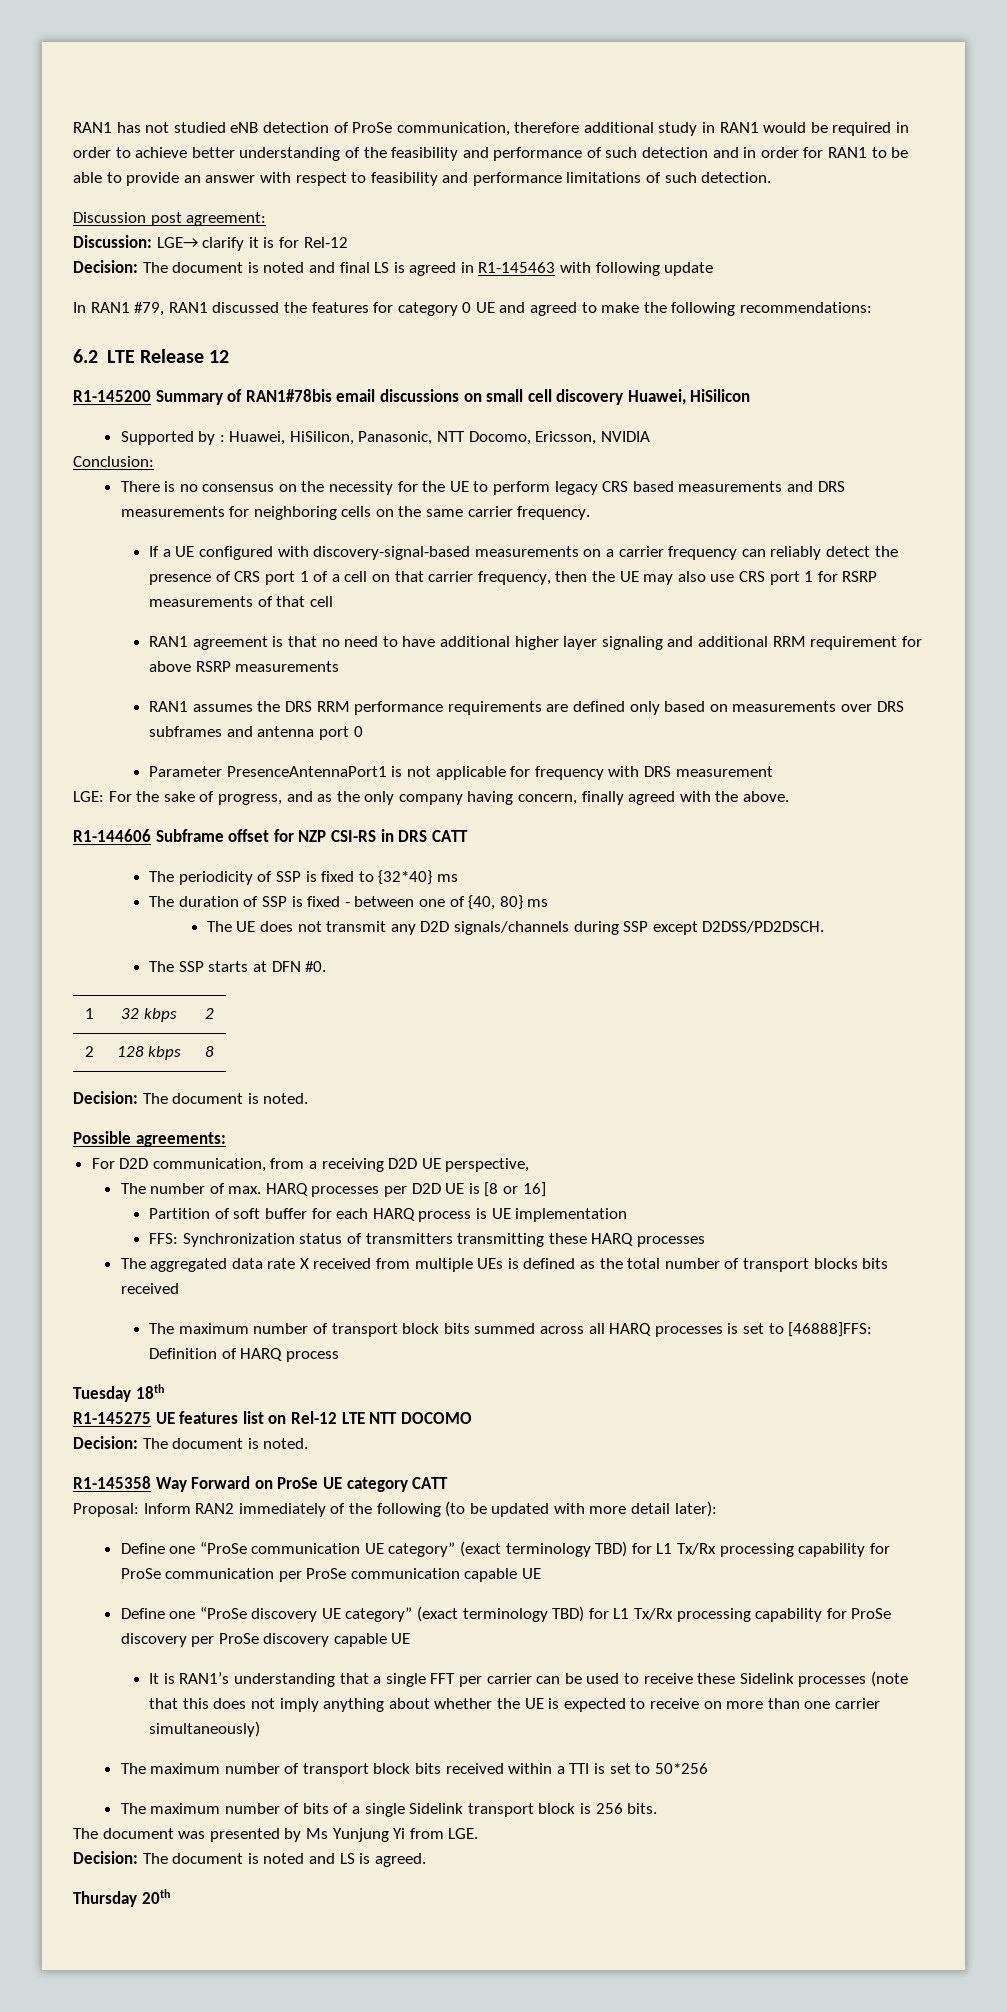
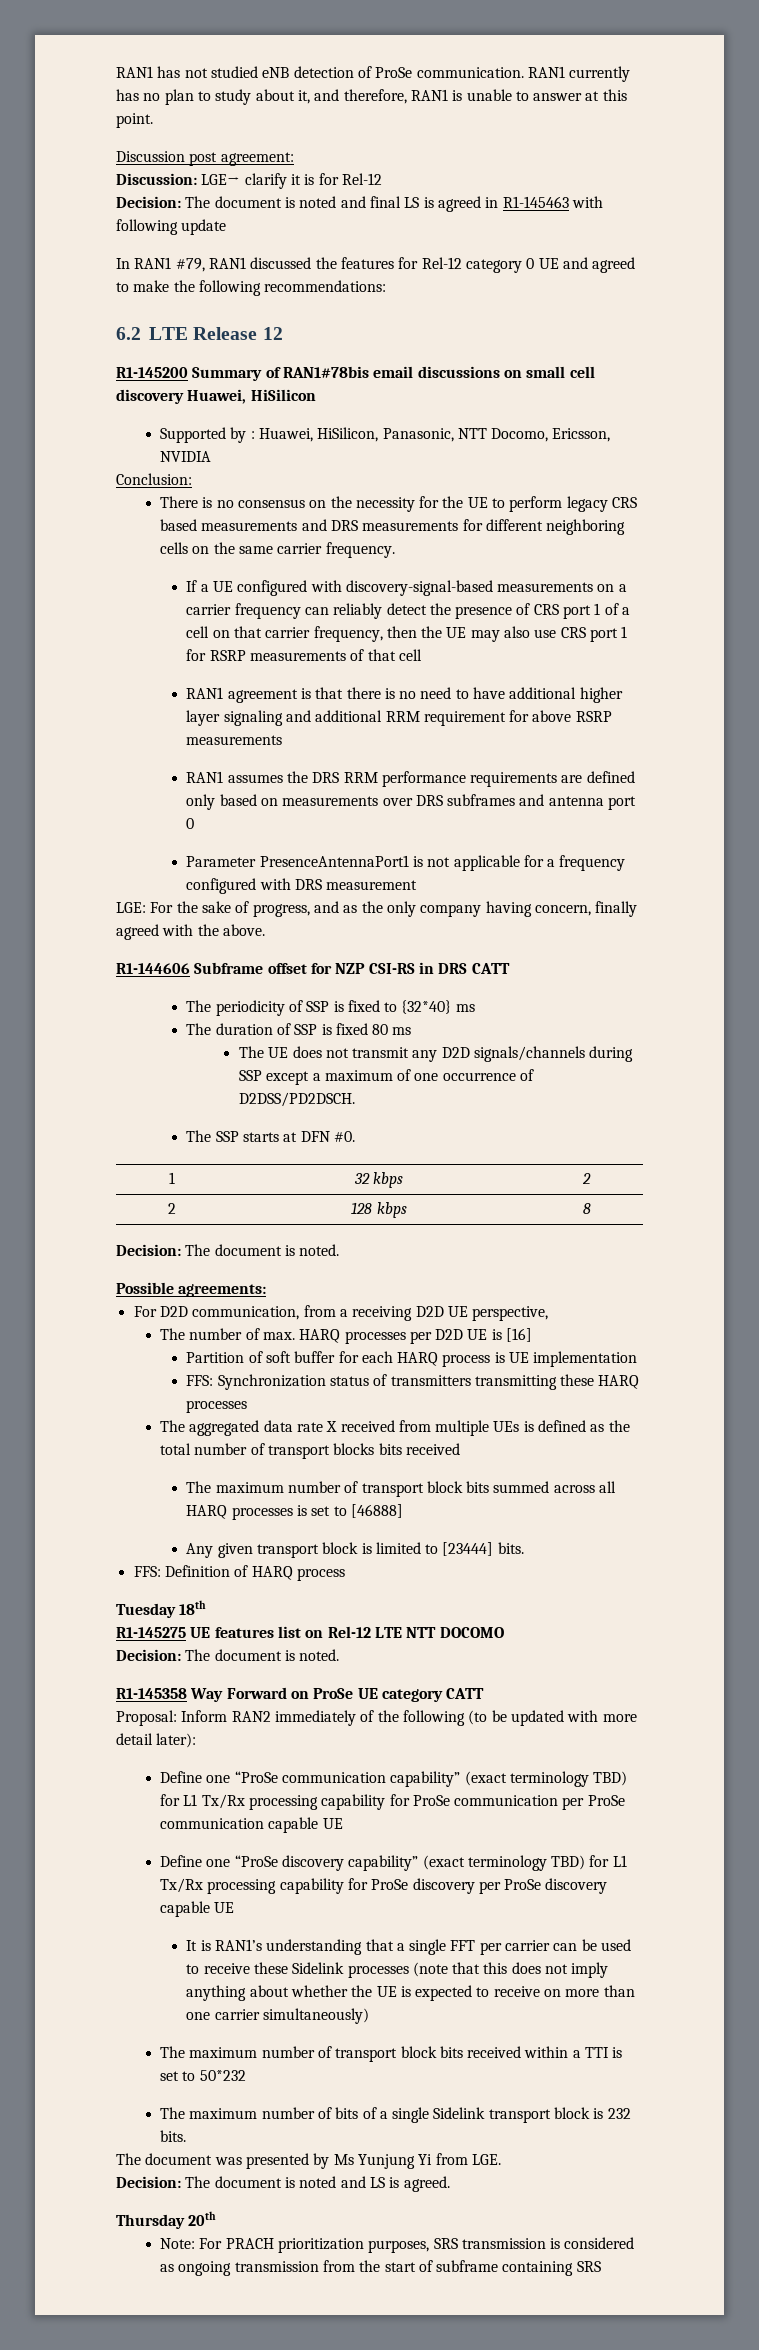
- RAN1 has not studied eNB detection of ProSe communication, therefore additional study in RAN1 would be required in order to achieve better understanding of the feasibility and performance of such detection and in order for RAN1 to be able to provide an answer with respect to feasibility and performance limitations of such detection.
+ RAN1 has not studied eNB detection of ProSe communication. RAN1 currently has no plan to study about it, and therefore, RAN1 is unable to answer at this point.
- In RAN1 #79, RAN1 discussed the features for category 0 UE and agreed to make the following recommendations:
+ In RAN1 #79, RAN1 discussed the features for Rel-12 category 0 UE and agreed to make the following recommendations:
- There is no consensus on the necessity for the UE to perform legacy CRS based measurements and DRS measurements for neighboring cells on the same carrier frequency.
+ There is no consensus on the necessity for the UE to perform legacy CRS based measurements and DRS measurements for different neighboring cells on the same carrier frequency.
- RAN1 agreement is that no need to have additional higher layer signaling and additional RRM requirement for above RSRP measurements
+ RAN1 agreement is that there is no need to have additional higher layer signaling and additional RRM requirement for above RSRP measurements
- Parameter PresenceAntennaPort1 is not applicable for frequency with DRS measurement
+ Parameter PresenceAntennaPort1 is not applicable for a frequency configured with DRS measurement
- The duration of SSP is fixed - between one of {40, 80} ms
+ The duration of SSP is fixed 80 ms
- The UE does not transmit any D2D signals/channels during SSP except D2DSS/PD2DSCH.
+ The UE does not transmit any D2D signals/channels during SSP except a maximum of one occurrence of D2DSS/PD2DSCH.
- The number of max. HARQ processes per D2D UE is [8 or 16]
+ The number of max. HARQ processes per D2D UE is [16]
- The maximum number of transport block bits summed across all HARQ processes is set to [46888]FFS: Definition of HARQ process
+ The maximum number of transport block bits summed across all HARQ processes is set to [46888]
+ Any given transport block is limited to [23444] bits.
+ FFS: Definition of HARQ process
- Define one “ProSe communication UE category” (exact terminology TBD) for L1 Tx/Rx processing capability for ProSe communication per ProSe communication capable UE
+ Define one “ProSe communication capability” (exact terminology TBD) for L1 Tx/Rx processing capability for ProSe communication per ProSe communication capable UE
- Define one “ProSe discovery UE category” (exact terminology TBD) for L1 Tx/Rx processing capability for ProSe discovery per ProSe discovery capable UE
+ Define one “ProSe discovery capability” (exact terminology TBD) for L1 Tx/Rx processing capability for ProSe discovery per ProSe discovery capable UE
- The maximum number of transport block bits received within a TTI is set to 50*256
+ The maximum number of transport block bits received within a TTI is set to 50*232
- The maximum number of bits of a single Sidelink transport block is 256 bits.
+ The maximum number of bits of a single Sidelink transport block is 232 bits.
+ Note: For PRACH prioritization purposes, SRS transmission is considered as ongoing transmission from the start of subframe containing SRS

